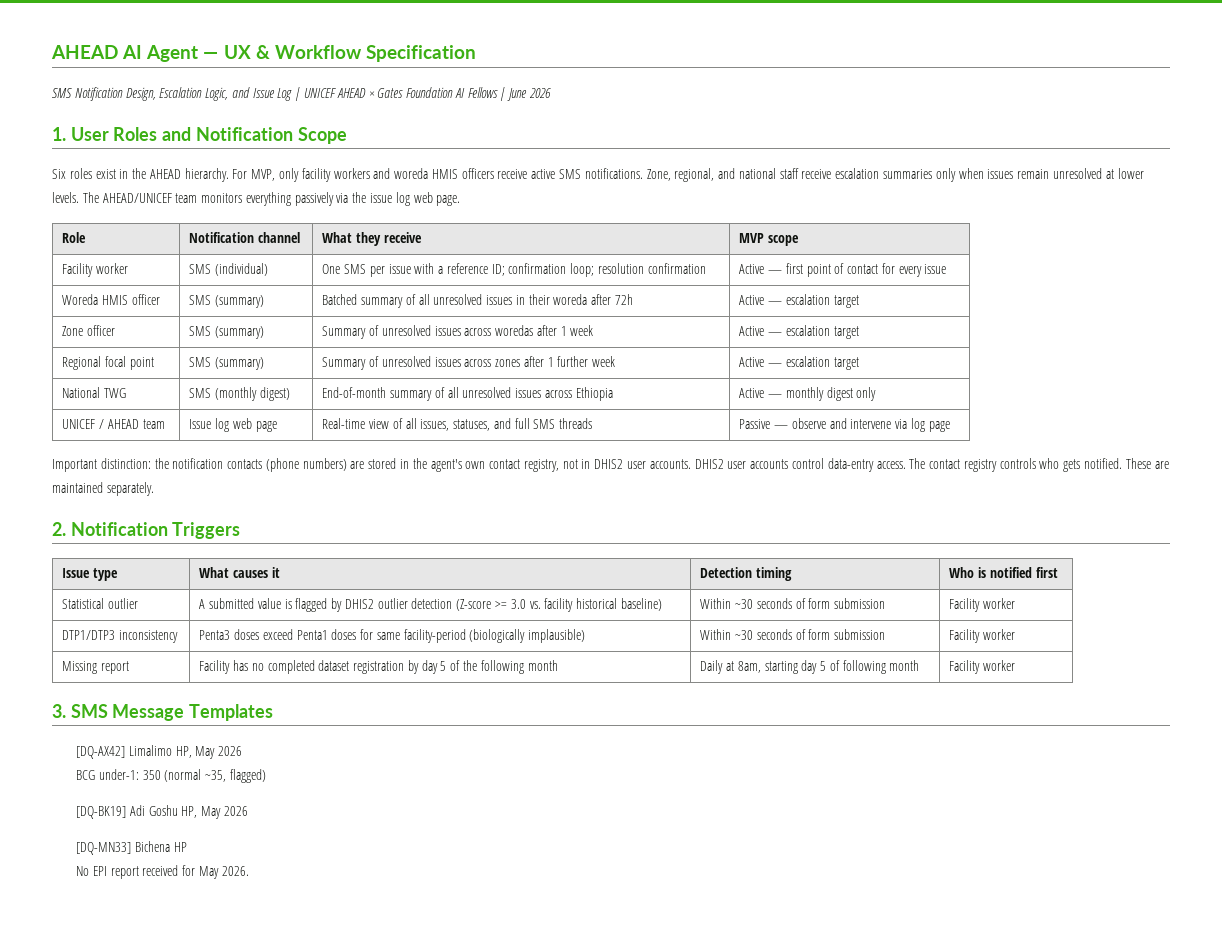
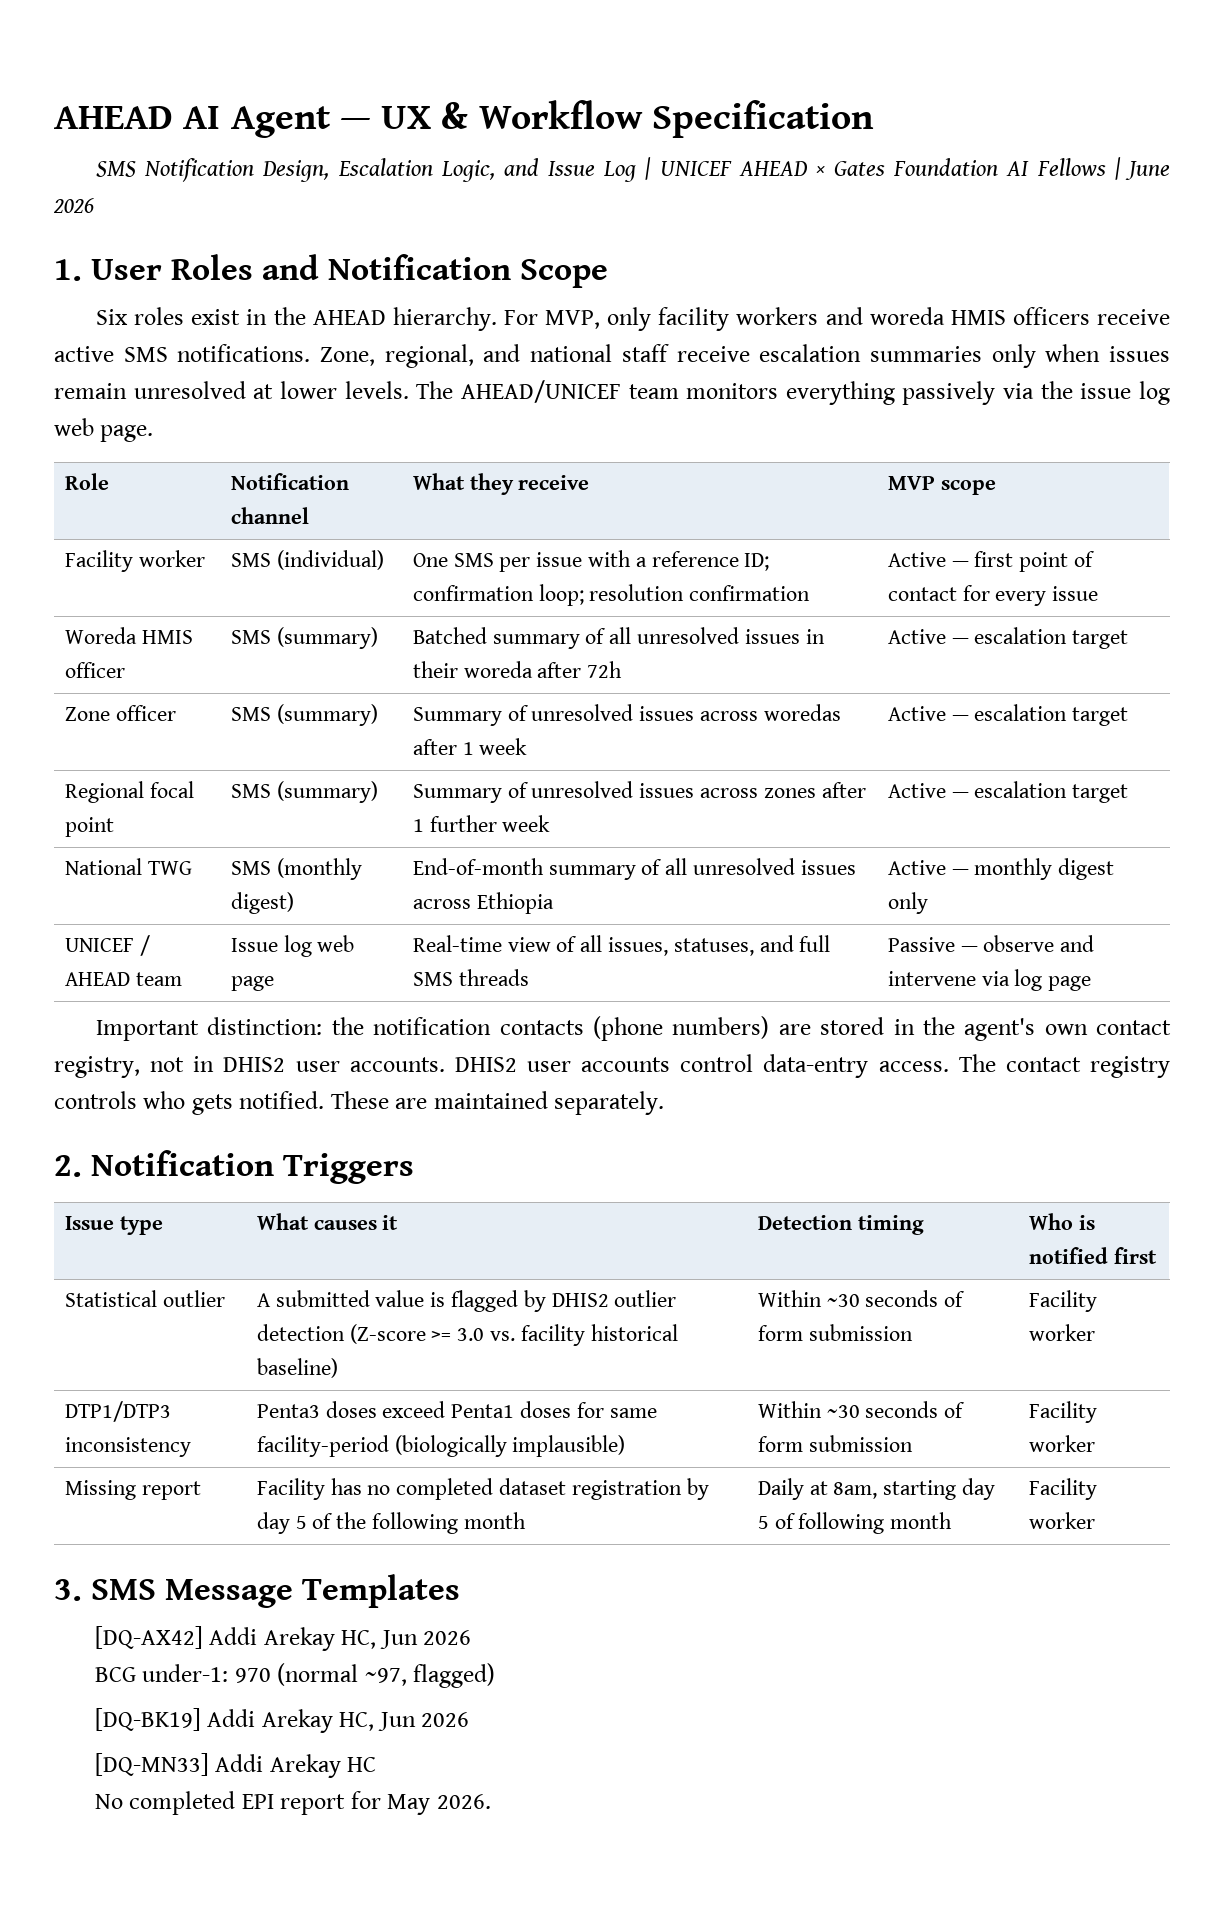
- [DQ-AX42] Limalimo HP, May 2026
+ [DQ-AX42] Addi Arekay HC, Jun 2026
- BCG under-1: 350 (normal ~35, flagged)
+ BCG under-1: 970 (normal ~97, flagged)
- [DQ-BK19] Adi Goshu HP, May 2026
+ [DQ-BK19] Addi Arekay HC, Jun 2026
- [DQ-MN33] Bichena HP
+ [DQ-MN33] Addi Arekay HC
- No EPI report received for May 2026.
+ No completed EPI report for May 2026.

